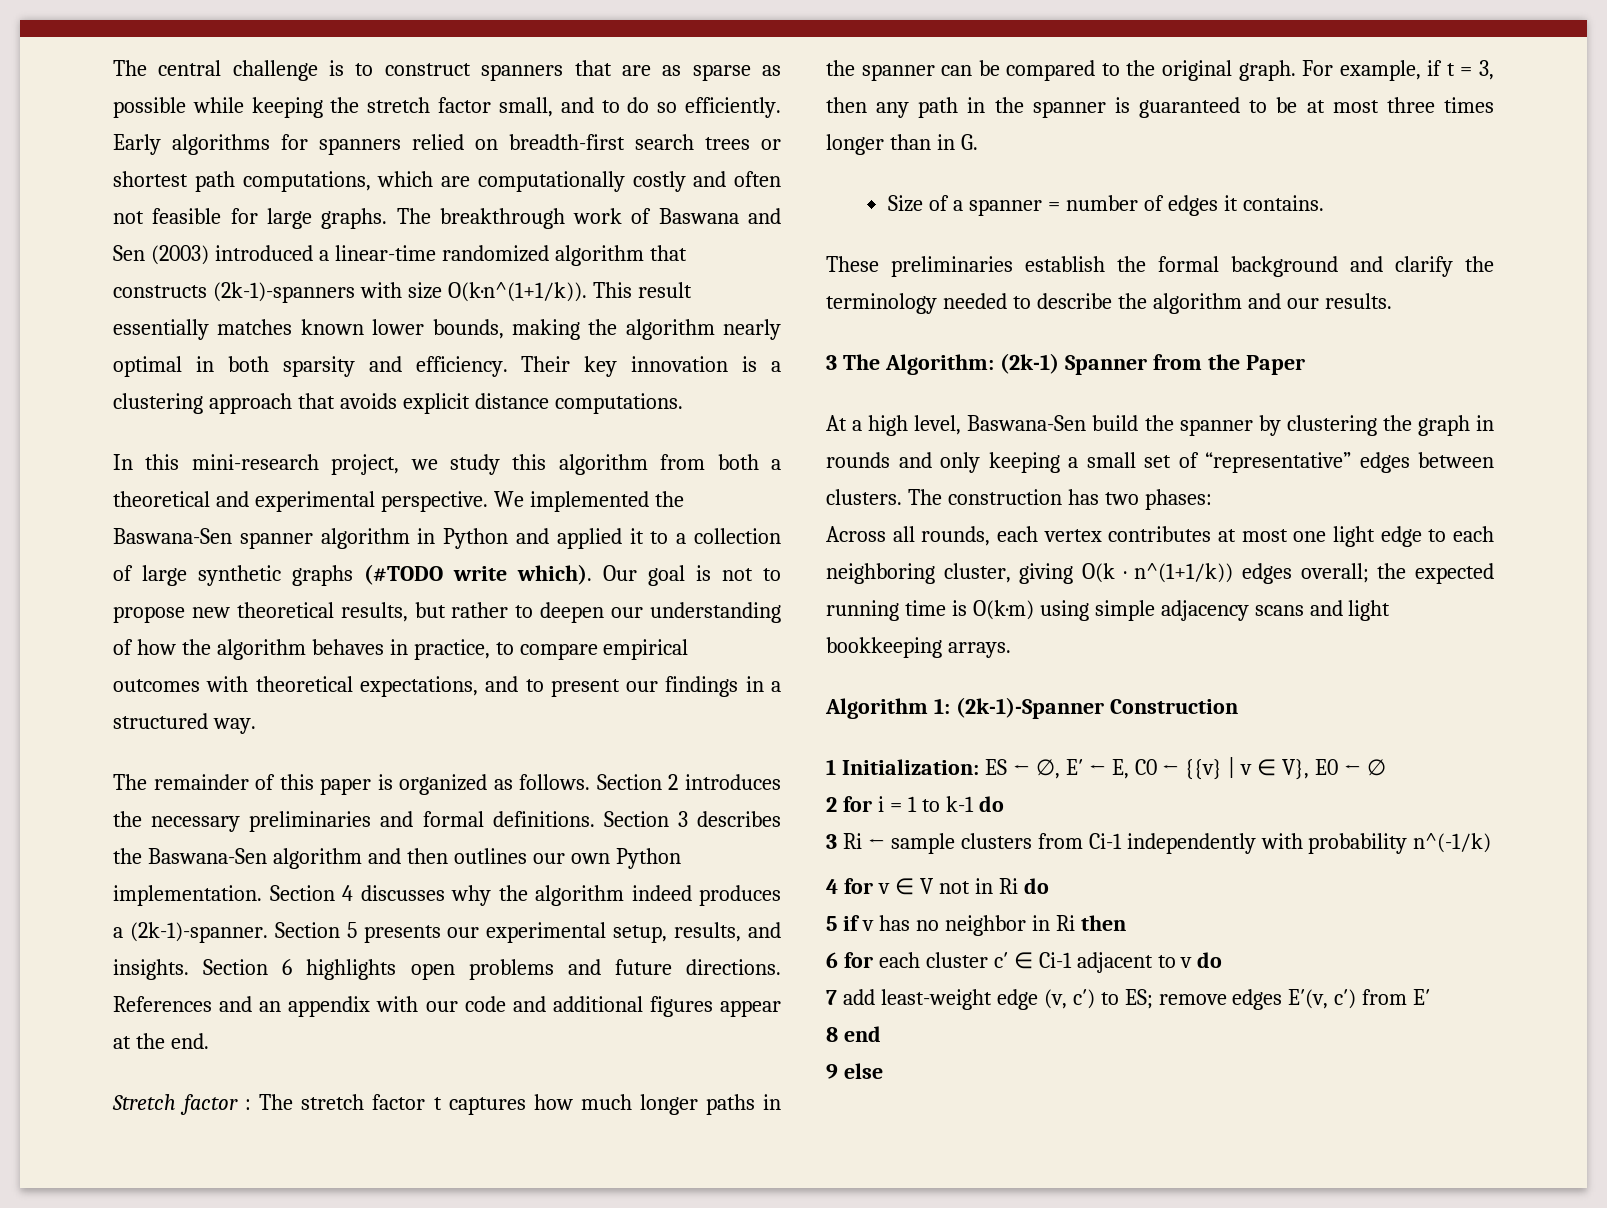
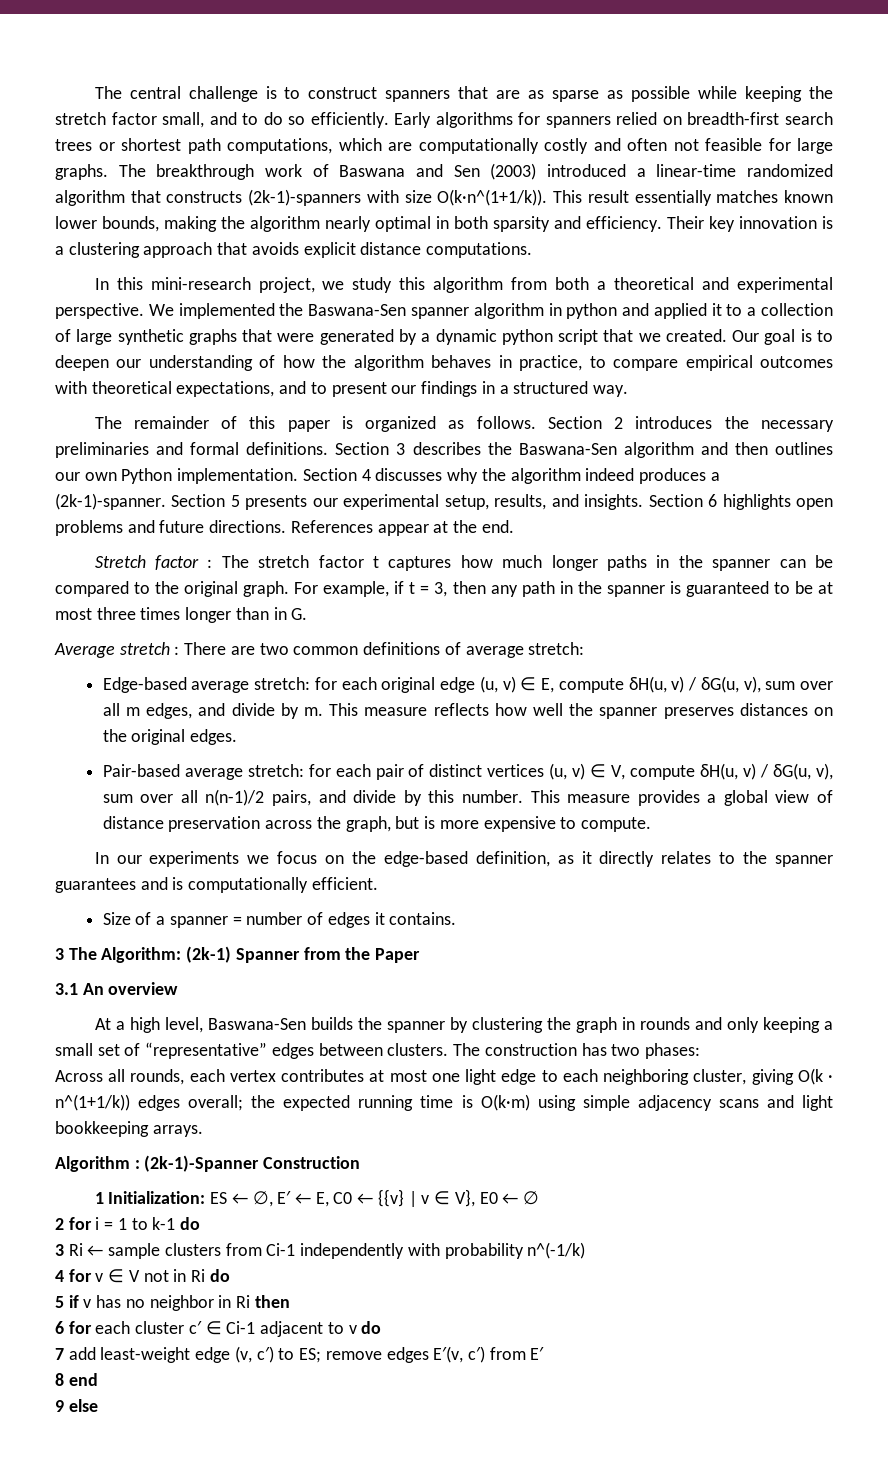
- We implemented the Baswana-Sen spanner algorithm in Python and applied it to a collection of large synthetic graphs (#TODO write which). Our goal is not to propose new theoretical results, but rather to deepen our understanding of how the algorithm behaves in practice, to compare empirical outcomes with theoretical expectations, and to present our findings in a structured way.
+ We implemented the Baswana-Sen spanner algorithm in python and applied it to a collection of large synthetic graphs that were generated by a dynamic python script that we created. Our goal is to deepen our understanding of how the algorithm behaves in practice, to compare empirical outcomes with theoretical expectations, and to present our findings in a structured way.
- References and an appendix with our code and additional figures appear at the end.
+ References appear at the end.
+ Average stretch : There are two common definitions of average stretch:
+ Edge-based average stretch: for each original edge (u, v) ∈ E, compute δH(u, v) / δG(u, v), sum over all m edges, and divide by m. This measure reflects how well the spanner preserves distances on the original edges.
+ Pair-based average stretch: for each pair of distinct vertices (u, v) ∈ V, compute δH(u, v) / δG(u, v), sum over all n(n-1)/2 pairs, and divide by this number. This measure provides a global view of distance preservation across the graph, but is more expensive to compute.
+ In our experiments we focus on the edge-based definition, as it directly relates to the spanner guarantees and is computationally efficient.
- These preliminaries establish the formal background and clarify the terminology needed to describe the algorithm and our results.
+ 3.1 An overview
- At a high level, Baswana-Sen build the spanner by clustering the graph in rounds and only keeping a small set of “representative” edges between clusters.
+ At a high level, Baswana-Sen builds the spanner by clustering the graph in rounds and only keeping a small set of “representative” edges between clusters.
- Algorithm 1: (2k-1)-Spanner Construction
+ Algorithm : (2k-1)-Spanner Construction

